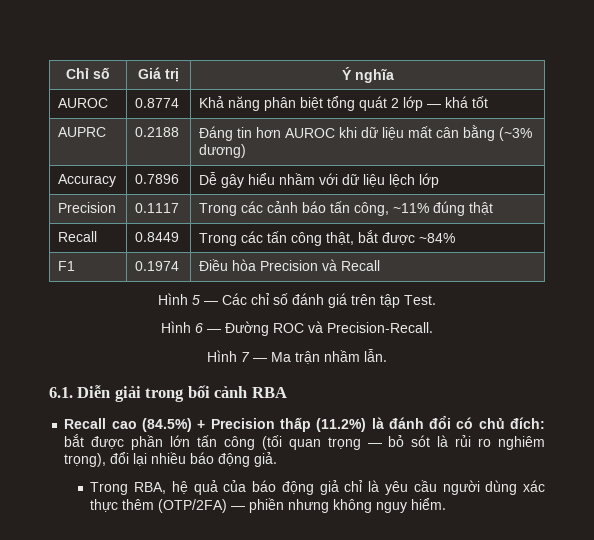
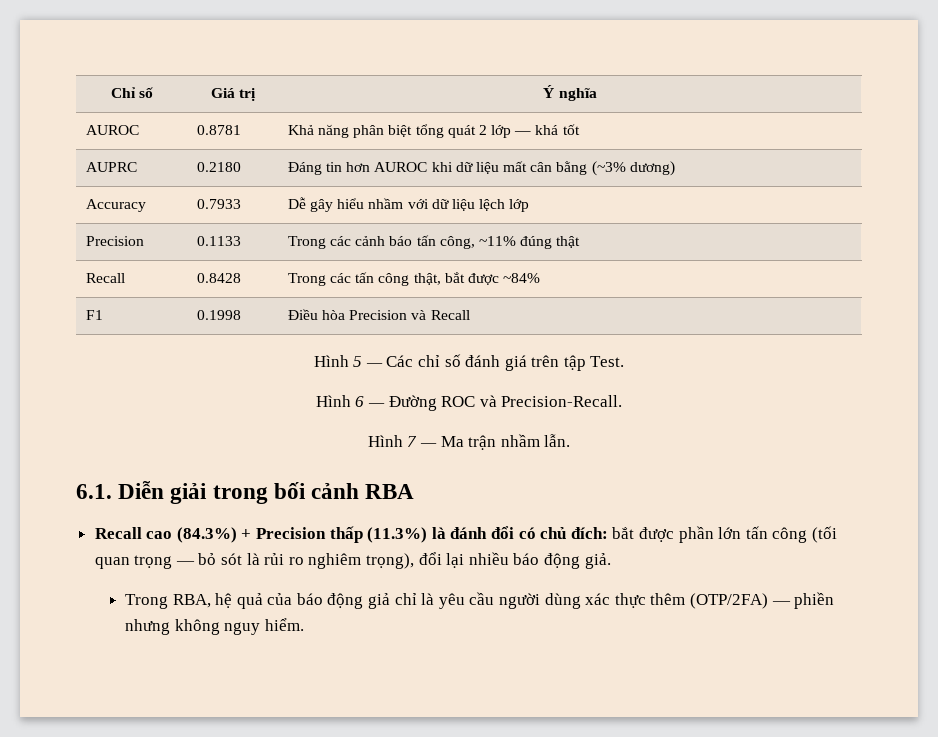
- AUROC | 0.8774 | Khả năng phân biệt tổng quát 2 lớp — khá tốt
+ AUROC | 0.8781 | Khả năng phân biệt tổng quát 2 lớp — khá tốt
- AUPRC | 0.2188 | Đáng tin hơn AUROC khi dữ liệu mất cân bằng (~3% dương)
+ AUPRC | 0.2180 | Đáng tin hơn AUROC khi dữ liệu mất cân bằng (~3% dương)
- Accuracy | 0.7896 | Dễ gây hiểu nhầm với dữ liệu lệch lớp
+ Accuracy | 0.7933 | Dễ gây hiểu nhầm với dữ liệu lệch lớp
- Precision | 0.1117 | Trong các cảnh báo tấn công, ~11% đúng thật
+ Precision | 0.1133 | Trong các cảnh báo tấn công, ~11% đúng thật
- Recall | 0.8449 | Trong các tấn công thật, bắt được ~84%
+ Recall | 0.8428 | Trong các tấn công thật, bắt được ~84%
- F1 | 0.1974 | Điều hòa Precision và Recall
+ F1 | 0.1998 | Điều hòa Precision và Recall
- Recall cao (84.5%) + Precision thấp (11.2%) là đánh đổi có chủ đích: bắt được phần lớn tấn công (tối quan trọng — bỏ sót là rủi ro nghiêm trọng), đổi lại nhiều báo động giả.
+ Recall cao (84.3%) + Precision thấp (11.3%) là đánh đổi có chủ đích: bắt được phần lớn tấn công (tối quan trọng — bỏ sót là rủi ro nghiêm trọng), đổi lại nhiều báo động giả.

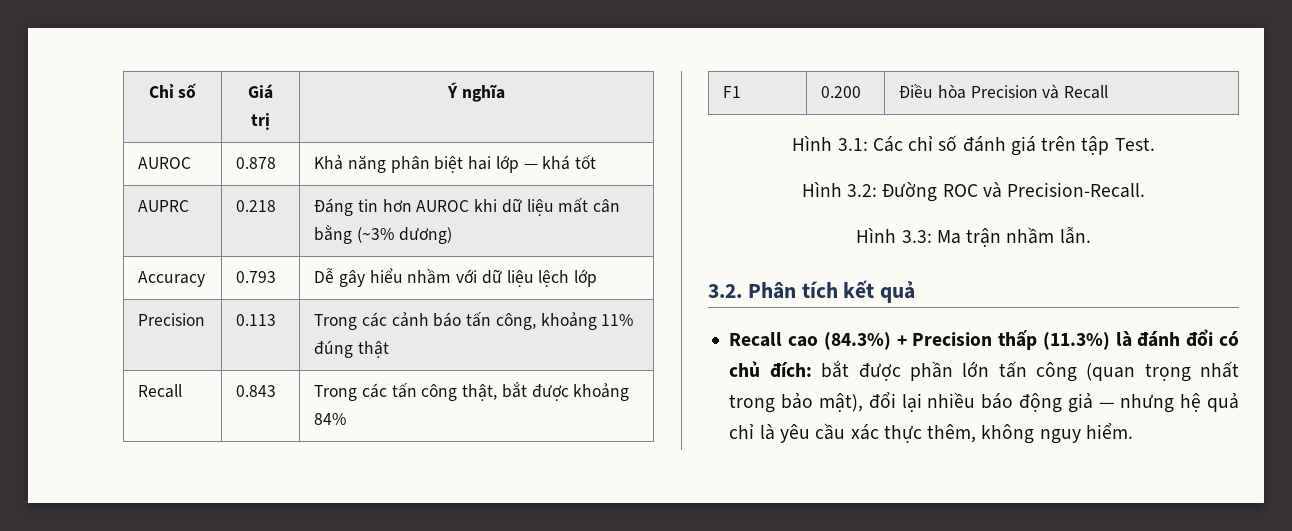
- AUROC | 0.8781 | Khả năng phân biệt tổng quát 2 lớp — khá tốt
+ AUROC | 0.878 | Khả năng phân biệt hai lớp — khá tốt
- AUPRC | 0.2180 | Đáng tin hơn AUROC khi dữ liệu mất cân bằng (~3% dương)
+ AUPRC | 0.218 | Đáng tin hơn AUROC khi dữ liệu mất cân bằng (~3% dương)
- Accuracy | 0.7933 | Dễ gây hiểu nhầm với dữ liệu lệch lớp
+ Accuracy | 0.793 | Dễ gây hiểu nhầm với dữ liệu lệch lớp
- Precision | 0.1133 | Trong các cảnh báo tấn công, ~11% đúng thật
+ Precision | 0.113 | Trong các cảnh báo tấn công, khoảng 11% đúng thật
- Recall | 0.8428 | Trong các tấn công thật, bắt được ~84%
+ Recall | 0.843 | Trong các tấn công thật, bắt được khoảng 84%
- F1 | 0.1998 | Điều hòa Precision và Recall
+ F1 | 0.200 | Điều hòa Precision và Recall
- Hình 5 — Các chỉ số đánh giá trên tập Test.
+ Hình 3.1: Các chỉ số đánh giá trên tập Test.
- Hình 6 — Đường ROC và Precision-Recall.
+ Hình 3.2: Đường ROC và Precision-Recall.
- Hình 7 — Ma trận nhầm lẫn.
+ Hình 3.3: Ma trận nhầm lẫn.
- 6.1. Diễn giải trong bối cảnh RBA
+ 3.2. Phân tích kết quả
- Recall cao (84.3%) + Precision thấp (11.3%) là đánh đổi có chủ đích: bắt được phần lớn tấn công (tối quan trọng — bỏ sót là rủi ro nghiêm trọng), đổi lại nhiều báo động giả.
- Trong RBA, hệ quả của báo động giả chỉ là yêu cầu người dùng xác thực thêm (OTP/2FA) — phiền nhưng không nguy hiểm.
+ Recall cao (84.3%) + Precision thấp (11.3%) là đánh đổi có chủ đích: bắt được phần lớn tấn công (quan trọng nhất trong bảo mật), đổi lại nhiều báo động giả — nhưng hệ quả chỉ là yêu cầu xác thực thêm, không nguy hiểm.

